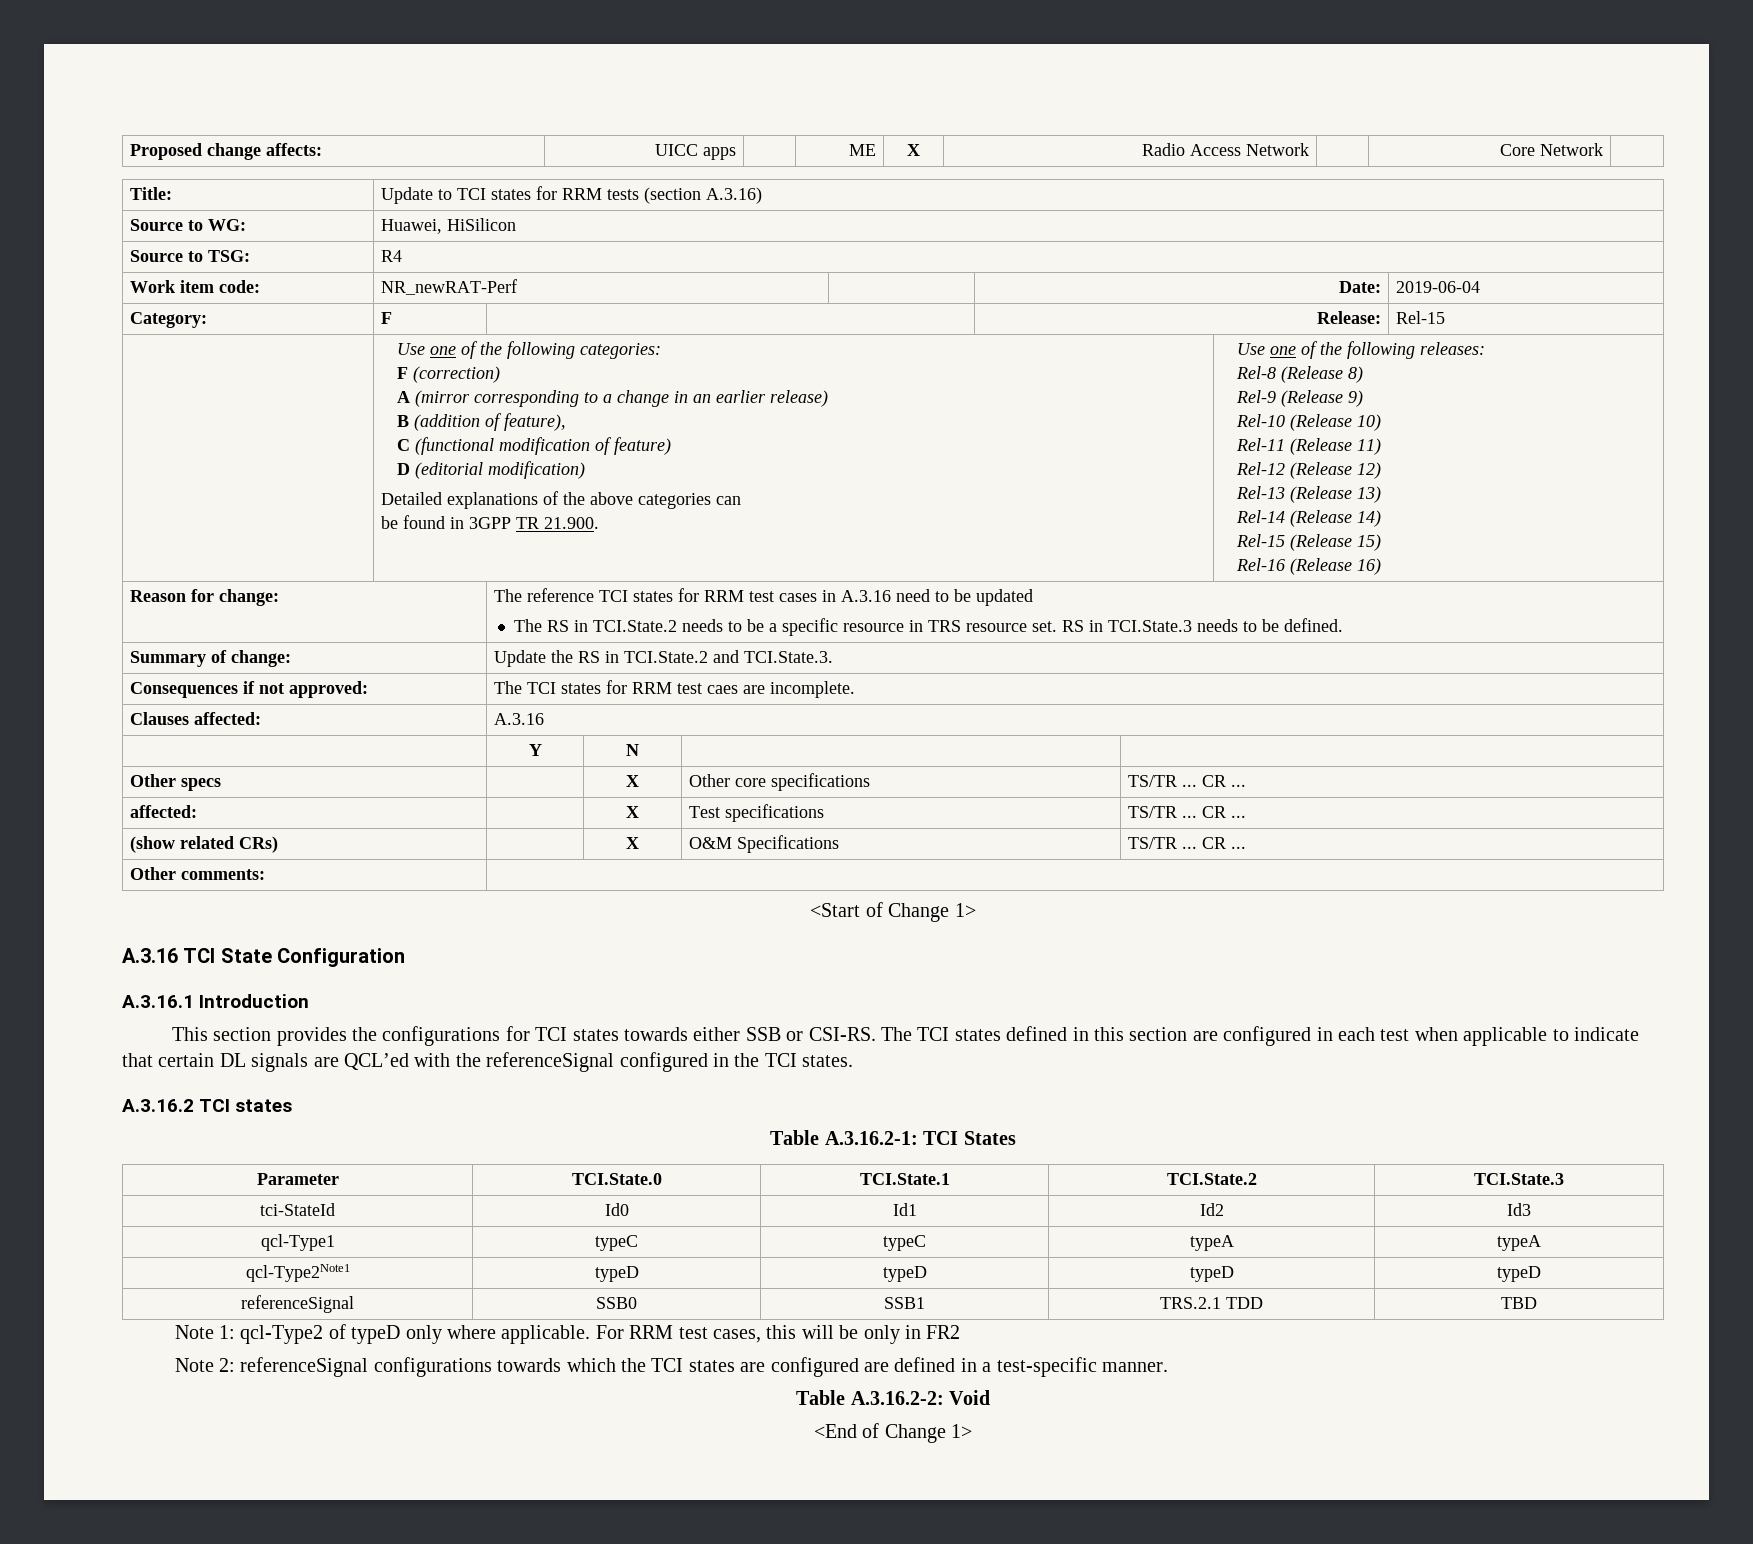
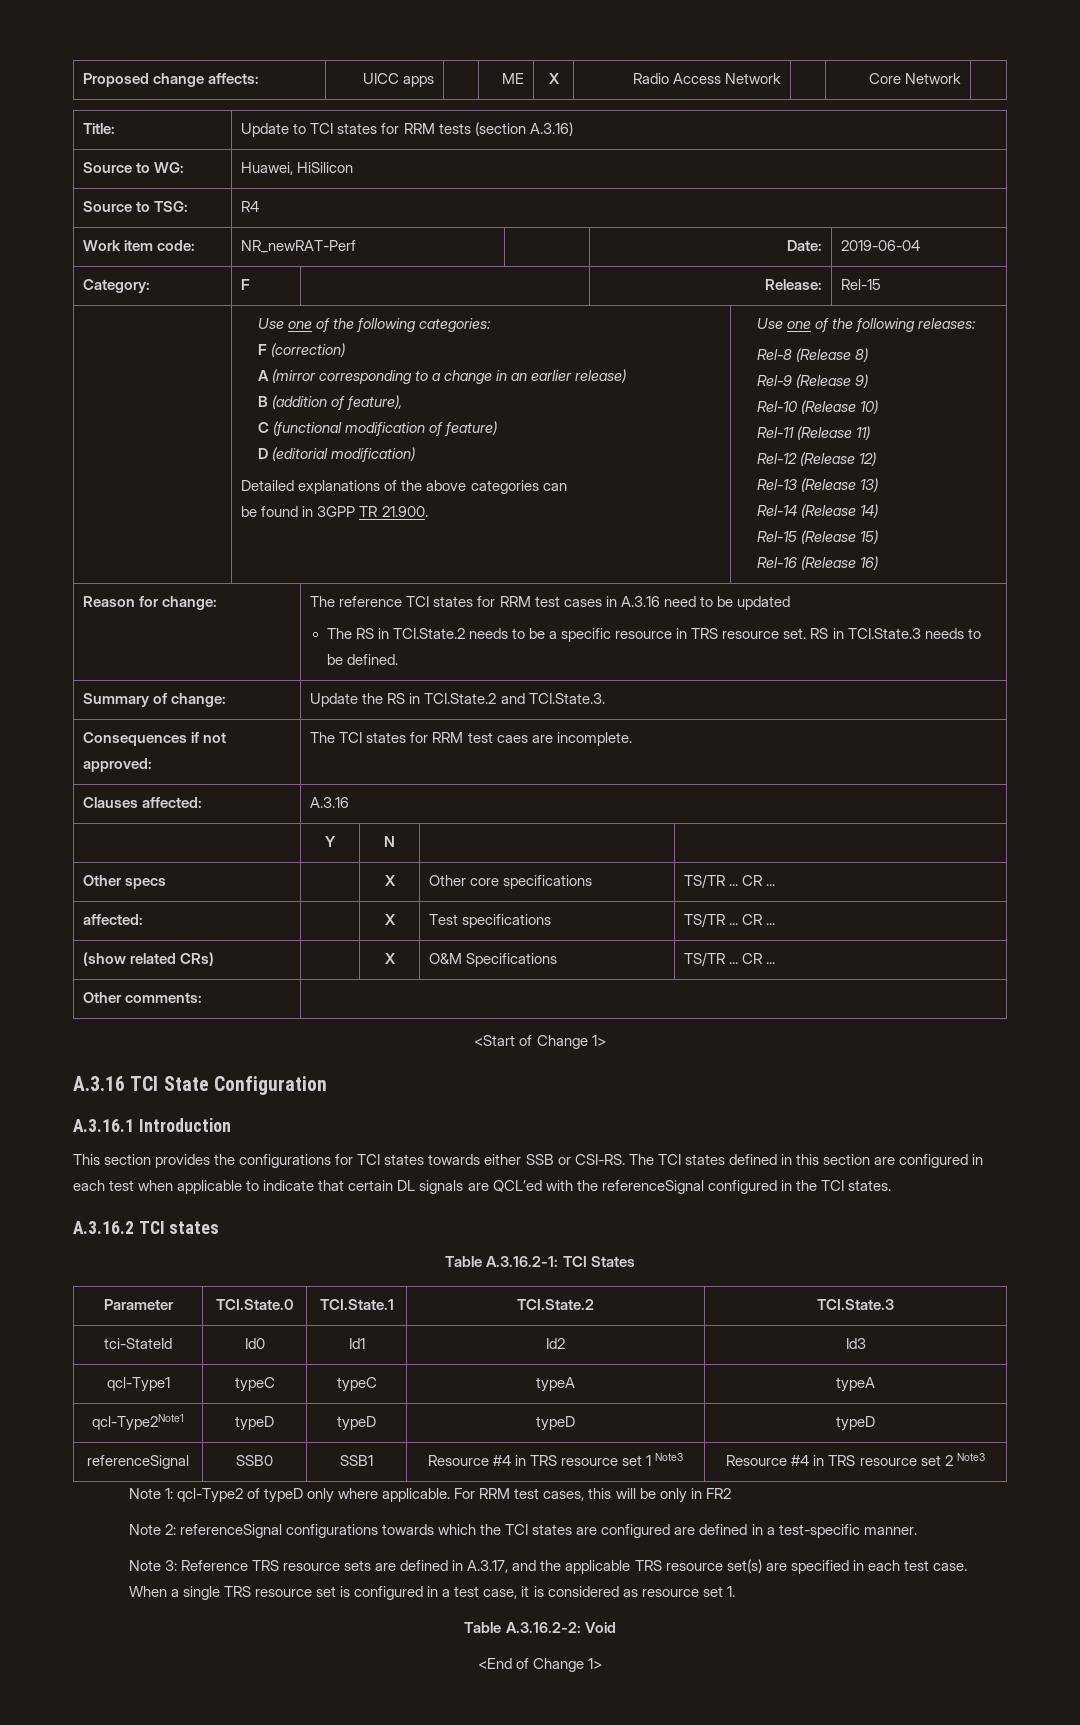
- referenceSignal | SSB0 | SSB1 | TRS.2.1 TDD | TBD
+ referenceSignal | SSB0 | SSB1 | Resource #4 in TRS resource set 1 Note3 | Resource #4 in TRS resource set 2 Note3
+ Note 3: Reference TRS resource sets are defined in A.3.17, and the applicable TRS resource set(s) are specified in each test case. When a single TRS resource set is configured in a test case, it is considered as resource set 1.

